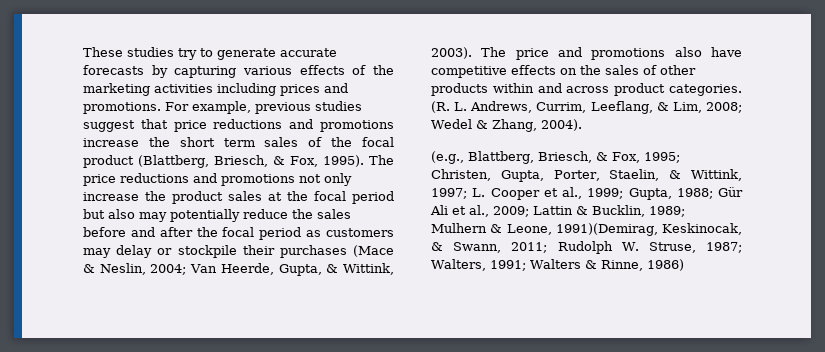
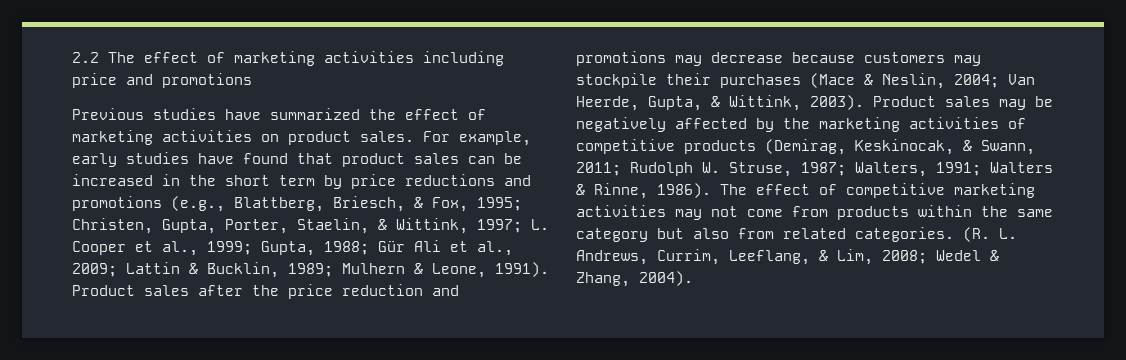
- These studies try to generate accurate forecasts by capturing various effects of the marketing activities including prices and promotions. For example, previous studies suggest that price reductions and promotions increase the short term sales of the focal product (Blattberg, Briesch, & Fox, 1995). The price reductions and promotions not only increase the product sales at the focal period but also may potentially reduce the sales before and after the focal period as customers may delay or stockpile their purchases (Mace & Neslin, 2004; Van Heerde, Gupta, & Wittink, 2003). The price and promotions also have competitive effects on the sales of other products within and across product categories. (R. L. Andrews, Currim, Leeflang, & Lim, 2008; Wedel & Zhang, 2004).
- (e.g., Blattberg, Briesch, & Fox, 1995; Christen, Gupta, Porter, Staelin, & Wittink, 1997; L. Cooper et al., 1999; Gupta, 1988; Gür Ali et al., 2009; Lattin & Bucklin, 1989; Mulhern & Leone, 1991)(Demirag, Keskinocak, & Swann, 2011; Rudolph W. Struse, 1987; Walters, 1991; Walters & Rinne, 1986)
+ 2.2 The effect of marketing activities including price and promotions
+ Previous studies have summarized the effect of marketing activities on product sales. For example, early studies have found that product sales can be increased in the short term by price reductions and promotions (e.g., Blattberg, Briesch, & Fox, 1995; Christen, Gupta, Porter, Staelin, & Wittink, 1997; L. Cooper et al., 1999; Gupta, 1988; Gür Ali et al., 2009; Lattin & Bucklin, 1989; Mulhern & Leone, 1991). Product sales after the price reduction and promotions may decrease because customers may stockpile their purchases (Mace & Neslin, 2004; Van Heerde, Gupta, & Wittink, 2003). Product sales may be negatively affected by the marketing activities of competitive products (Demirag, Keskinocak, & Swann, 2011; Rudolph W. Struse, 1987; Walters, 1991; Walters & Rinne, 1986). The effect of competitive marketing activities may not come from products within the same category but also from related categories. (R. L. Andrews, Currim, Leeflang, & Lim, 2008; Wedel & Zhang, 2004).

